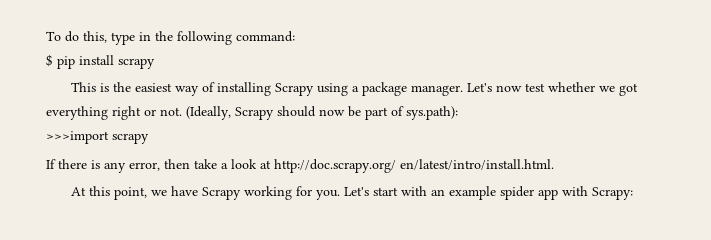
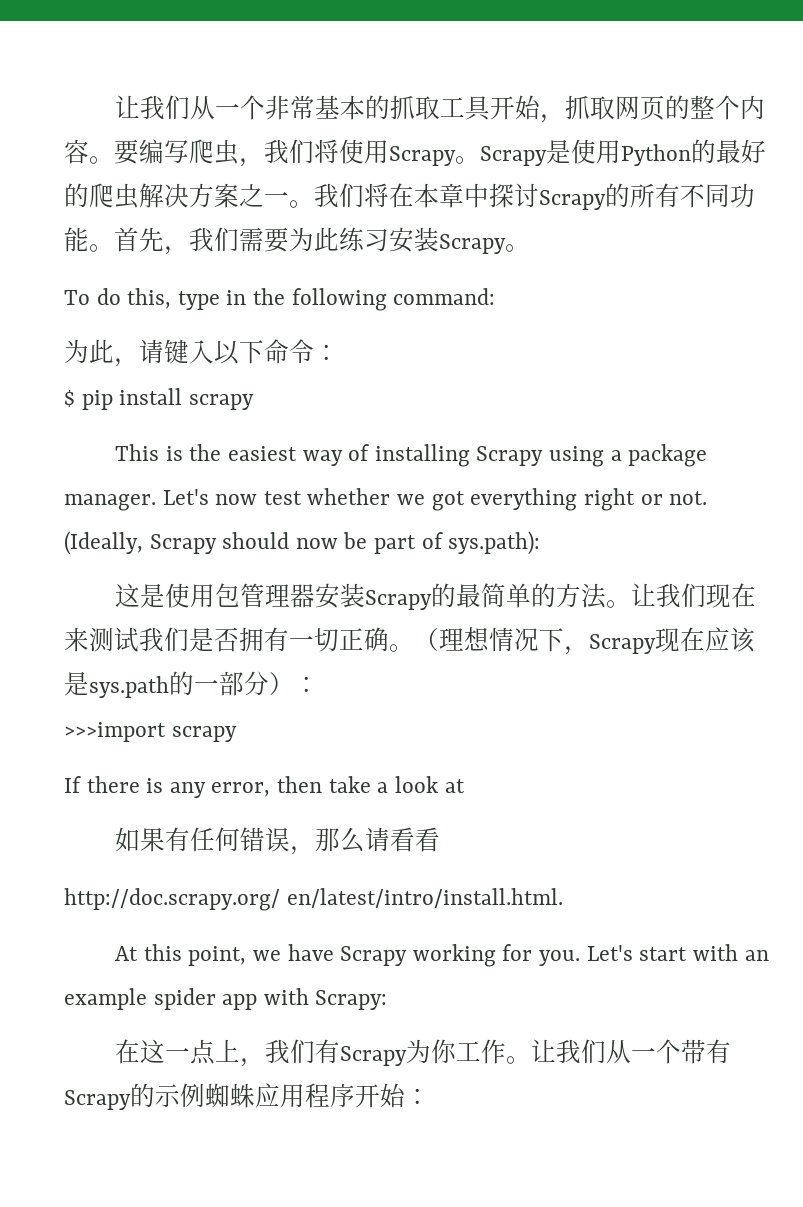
+ 让我们从一个非常基本的抓取工具开始，抓取网页的整个内容。要编写爬虫，我们将使用Scrapy。Scrapy是使用Python的最好的爬虫解决方案之一。我们将在本章中探讨Scrapy的所有不同功能。首先，我们需要为此练习安装Scrapy。
+ 为此，请键入以下命令：
+ 这是使用包管理器安装Scrapy的最简单的方法。让我们现在来测试我们是否拥有一切正确。（理想情况下，Scrapy现在应该是sys.path的一部分）：
- If there is any error, then take a look at http://doc.scrapy.org/ en/latest/intro/install.html.
+ If there is any error, then take a look at
+ 如果有任何错误，那么请看看
+ http://doc.scrapy.org/ en/latest/intro/install.html.
+ 在这一点上，我们有Scrapy为你工作。让我们从一个带有Scrapy的示例蜘蛛应用程序开始：

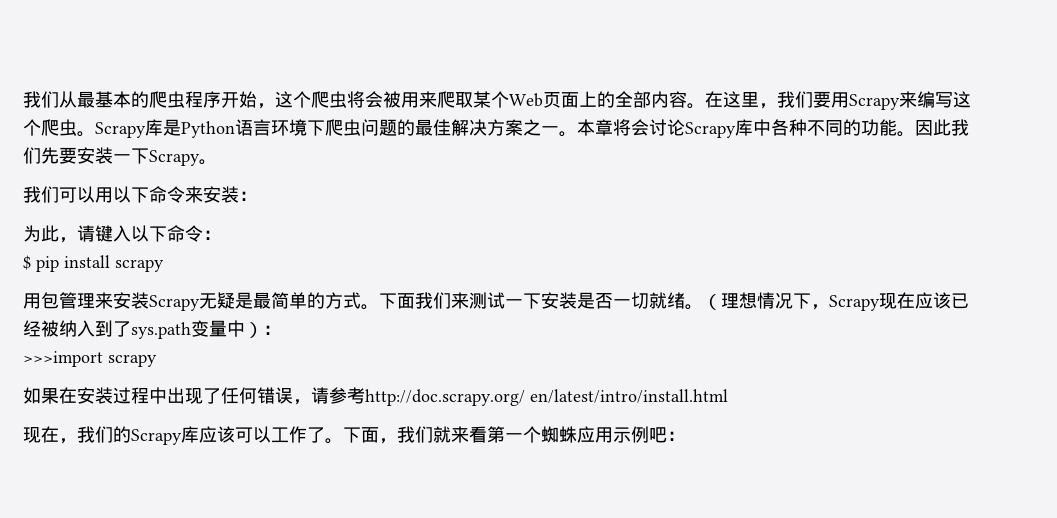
- 让我们从一个非常基本的抓取工具开始，抓取网页的整个内容。要编写爬虫，我们将使用Scrapy。Scrapy是使用Python的最好的爬虫解决方案之一。我们将在本章中探讨Scrapy的所有不同功能。首先，我们需要为此练习安装Scrapy。
- To do this, type in the following command:
+ 我们从最基本的爬虫程序开始，这个爬虫将会被用来爬取某个Web页面上的全部内容。在这里，我们要用Scrapy来编写这个爬虫。Scrapy库是Python语言环境下爬虫问题的最佳解决方案之一。本章将会讨论Scrapy库中各种不同的功能。因此我们先要安装一下Scrapy。
+ 我们可以用以下命令来安装：
- This is the easiest way of installing Scrapy using a package manager. Let's now test whether we got everything right or not. (Ideally, Scrapy should now be part of sys.path):
- 这是使用包管理器安装Scrapy的最简单的方法。让我们现在来测试我们是否拥有一切正确。
+ 用包管理来安装Scrapy无疑是最简单的方式。下面我们来测试一下安装是否一切就绪。
- （理想情况下，Scrapy现在应该是sys.path的一部分）：
+ （理想情况下，Scrapy现在应该已经被纳入到了sys.path变量中）：
  >>>import scrapy
- If there is any error, then take a look at
- 如果有任何错误，那么请看看
- http://doc.scrapy.org/ en/latest/intro/install.html.
- At this point, we have Scrapy working for you. Let's start with an example spider app with Scrapy:
- 在这一点上，我们有Scrapy为你工作。让我们从一个带有Scrapy的示例蜘蛛应用程序开始：
+ 如果在安装过程中出现了任何错误，请参考http://doc.scrapy.org/ en/latest/intro/install.html
+ 现在，我们的Scrapy库应该可以工作了。下面，我们就来看第一个蜘蛛应用示例吧：

